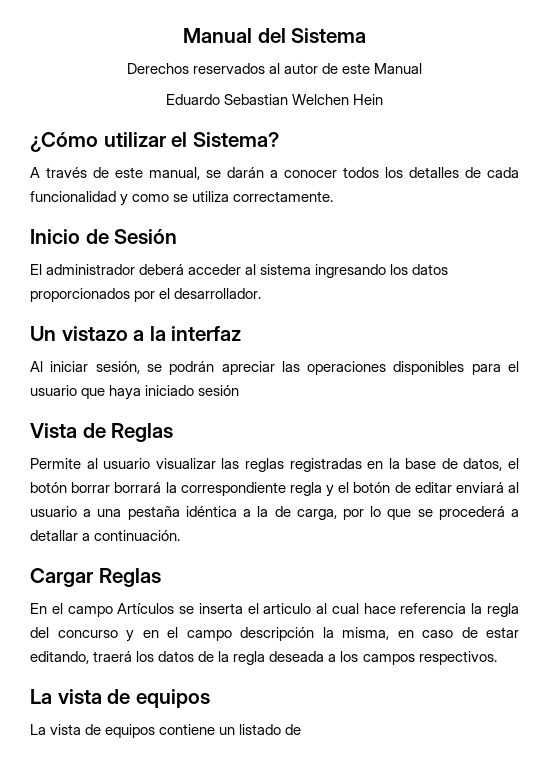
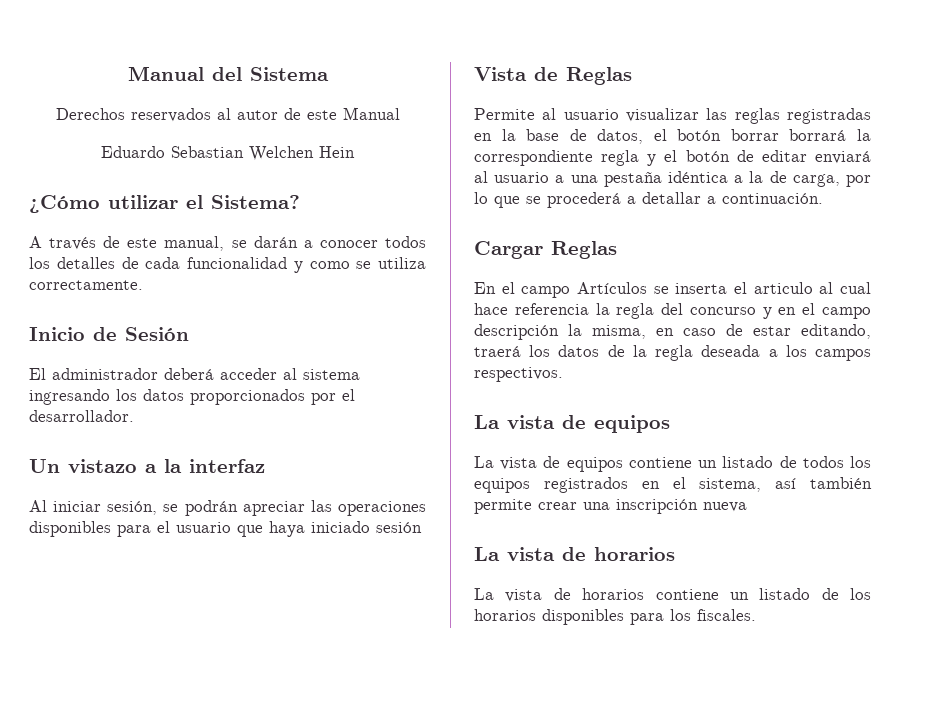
- La vista de equipos contiene un listado de
+ La vista de equipos contiene un listado de todos los equipos registrados en el sistema, así también permite crear una inscripción nueva
+ La vista de horarios
+ La vista de horarios contiene un listado de los horarios disponibles para los fiscales.

